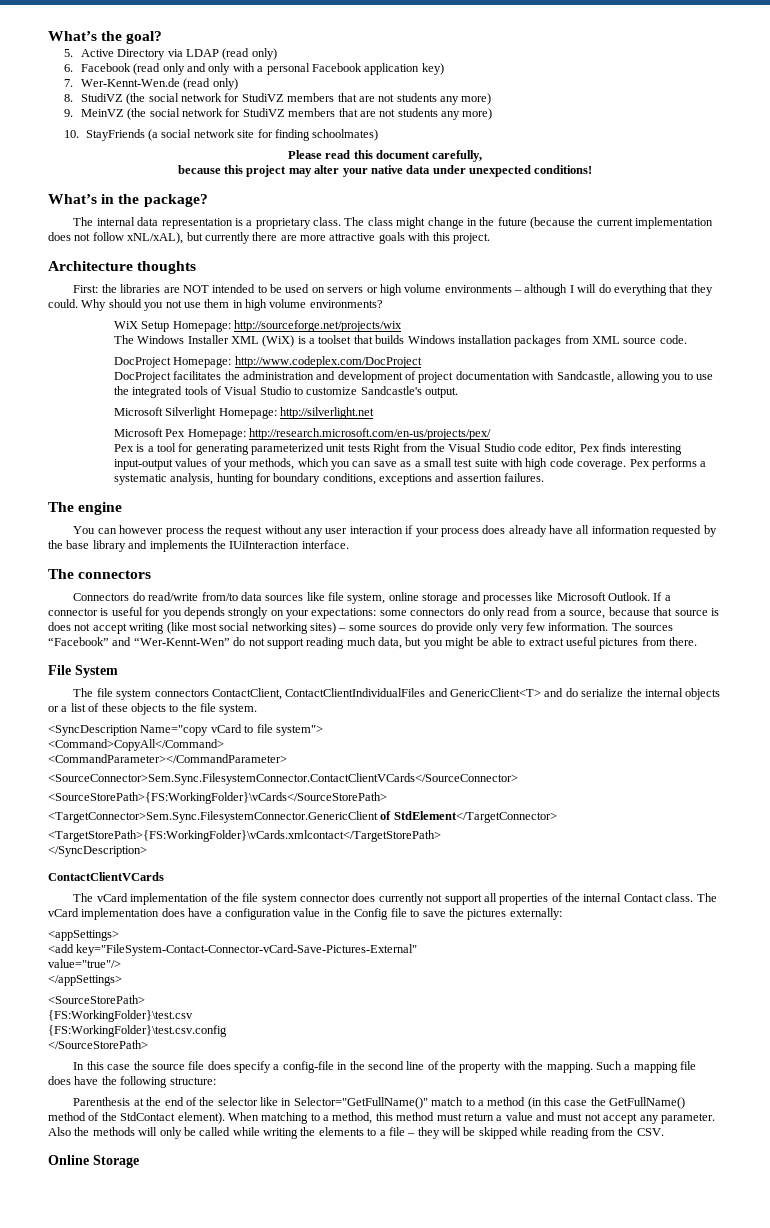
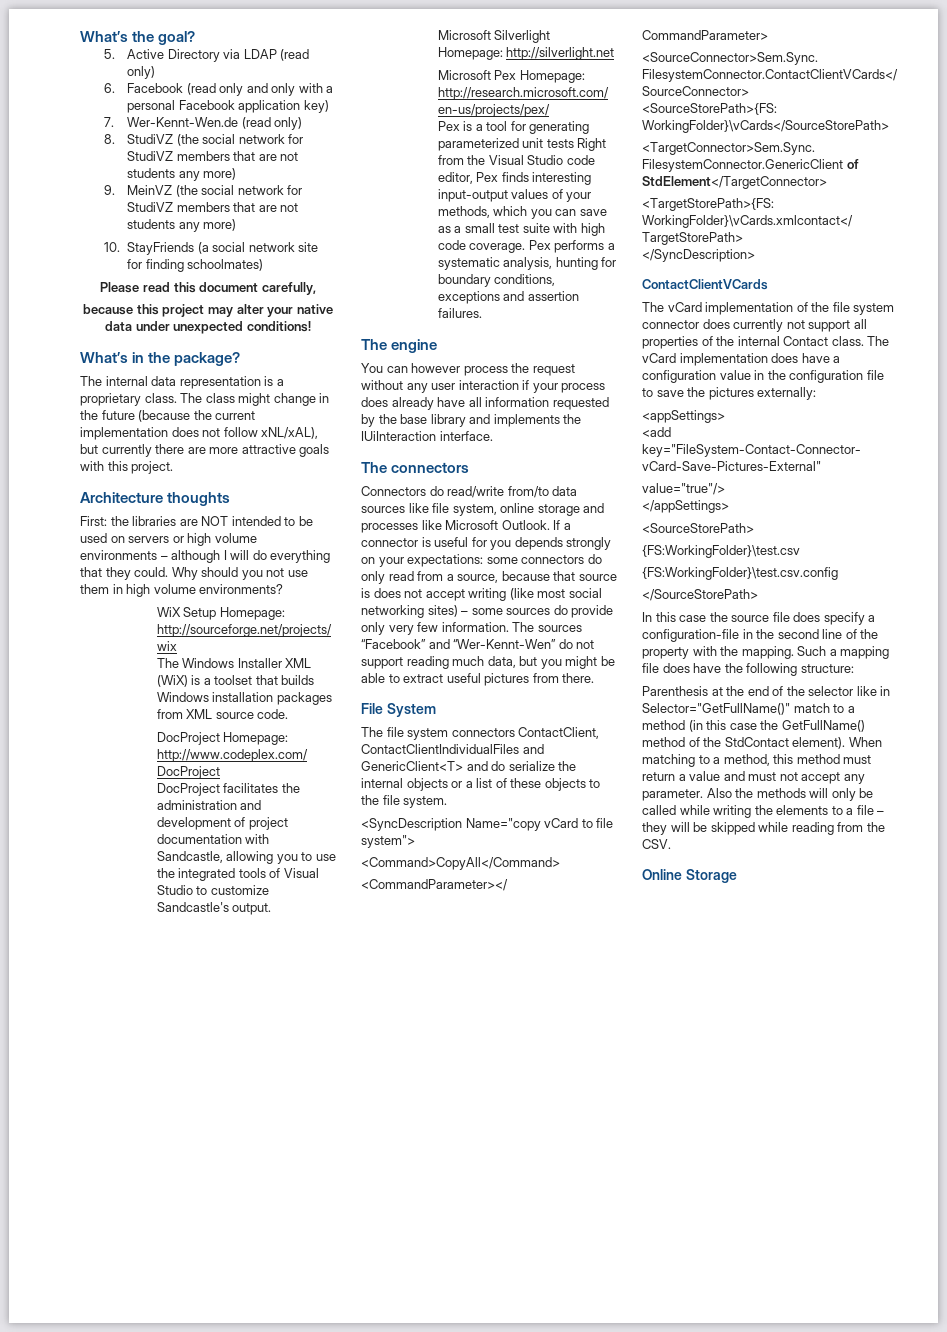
- The vCard implementation does have a configuration value in the Config file to save the pictures externally:
+ The vCard implementation does have a configuration value in the configuration file to save the pictures externally:
- In this case the source file does specify a config-file in the second line of the property with the mapping.
+ In this case the source file does specify a configuration-file in the second line of the property with the mapping.

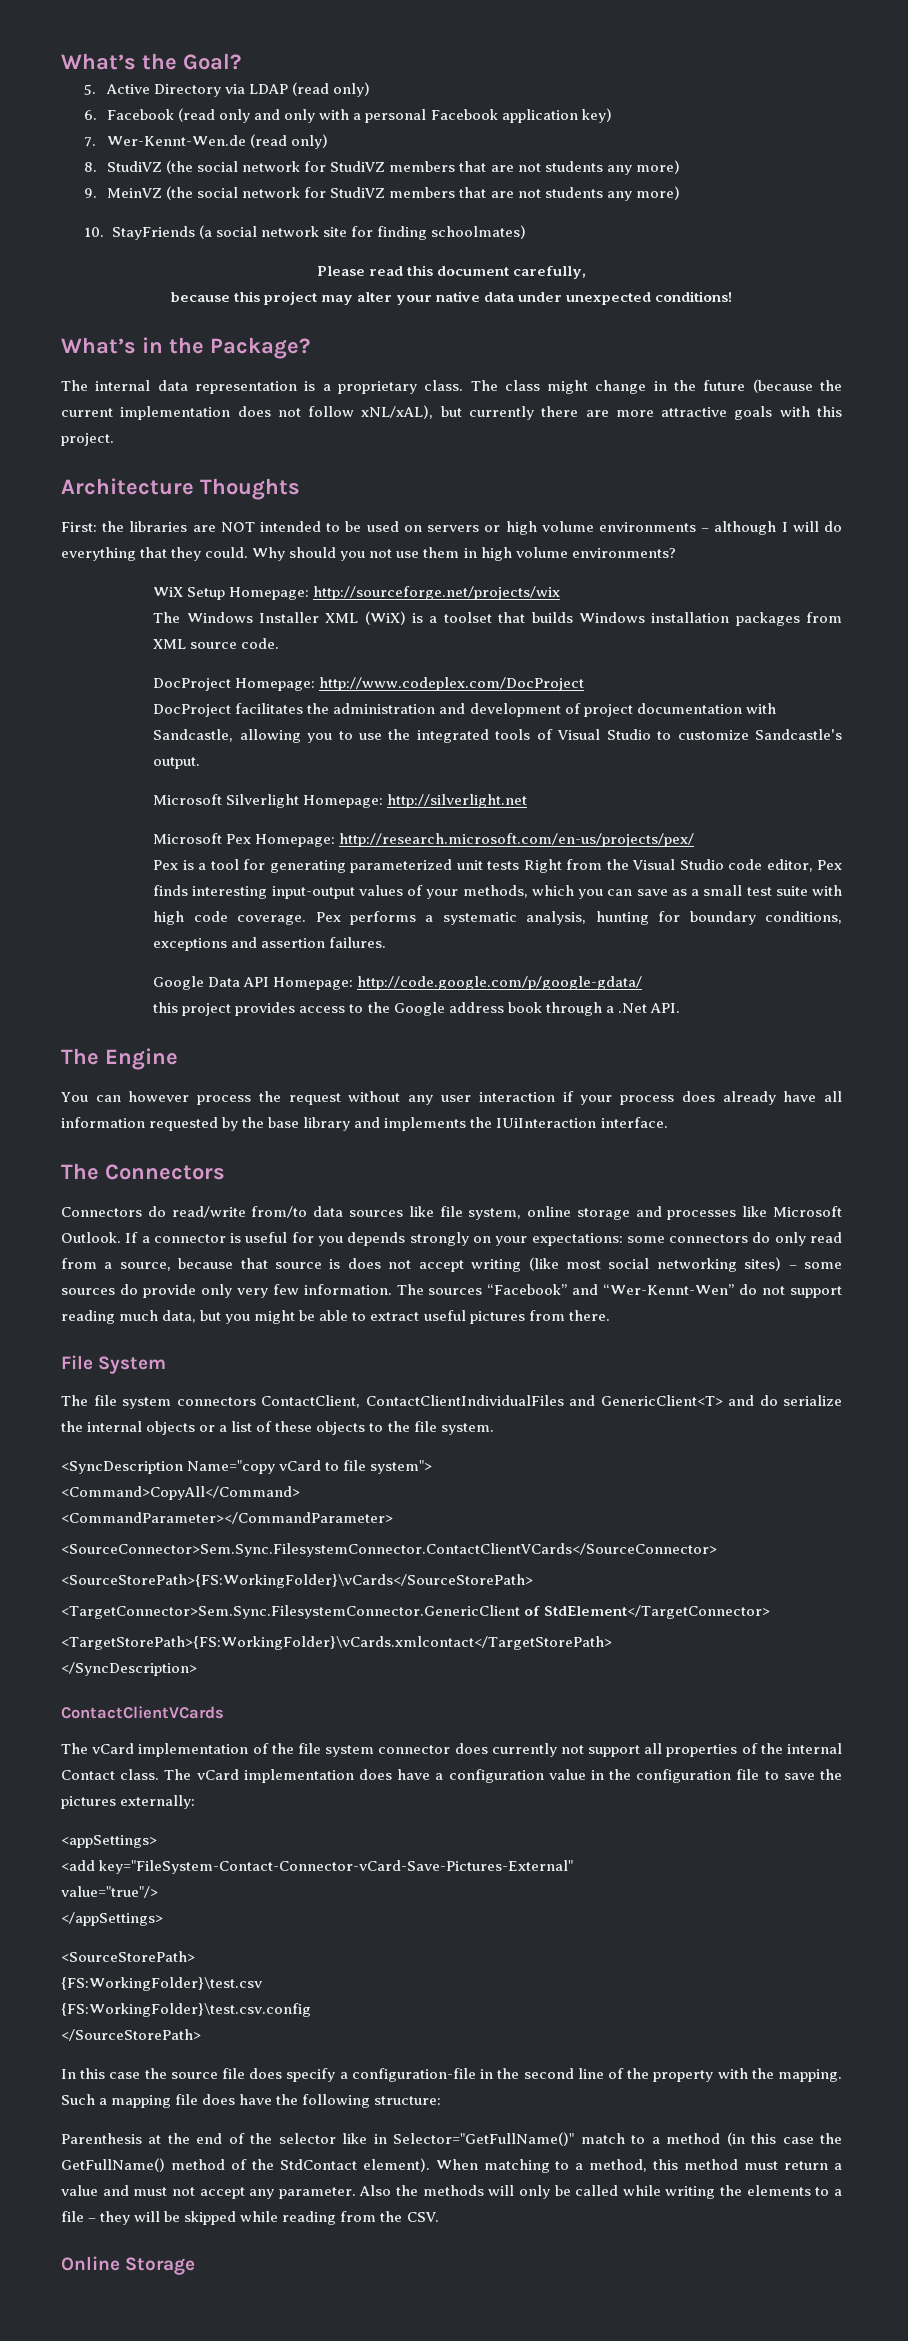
- What’s the goal?
+ What’s the Goal?
- What’s in the package?
+ What’s in the Package?
- Architecture thoughts
+ Architecture Thoughts
- The engine
+ Google Data API Homepage: http://code.google.com/p/google-gdata/
+ this project provides access to the Google address book through a .Net API.
+ The Engine
- The connectors
+ The Connectors

